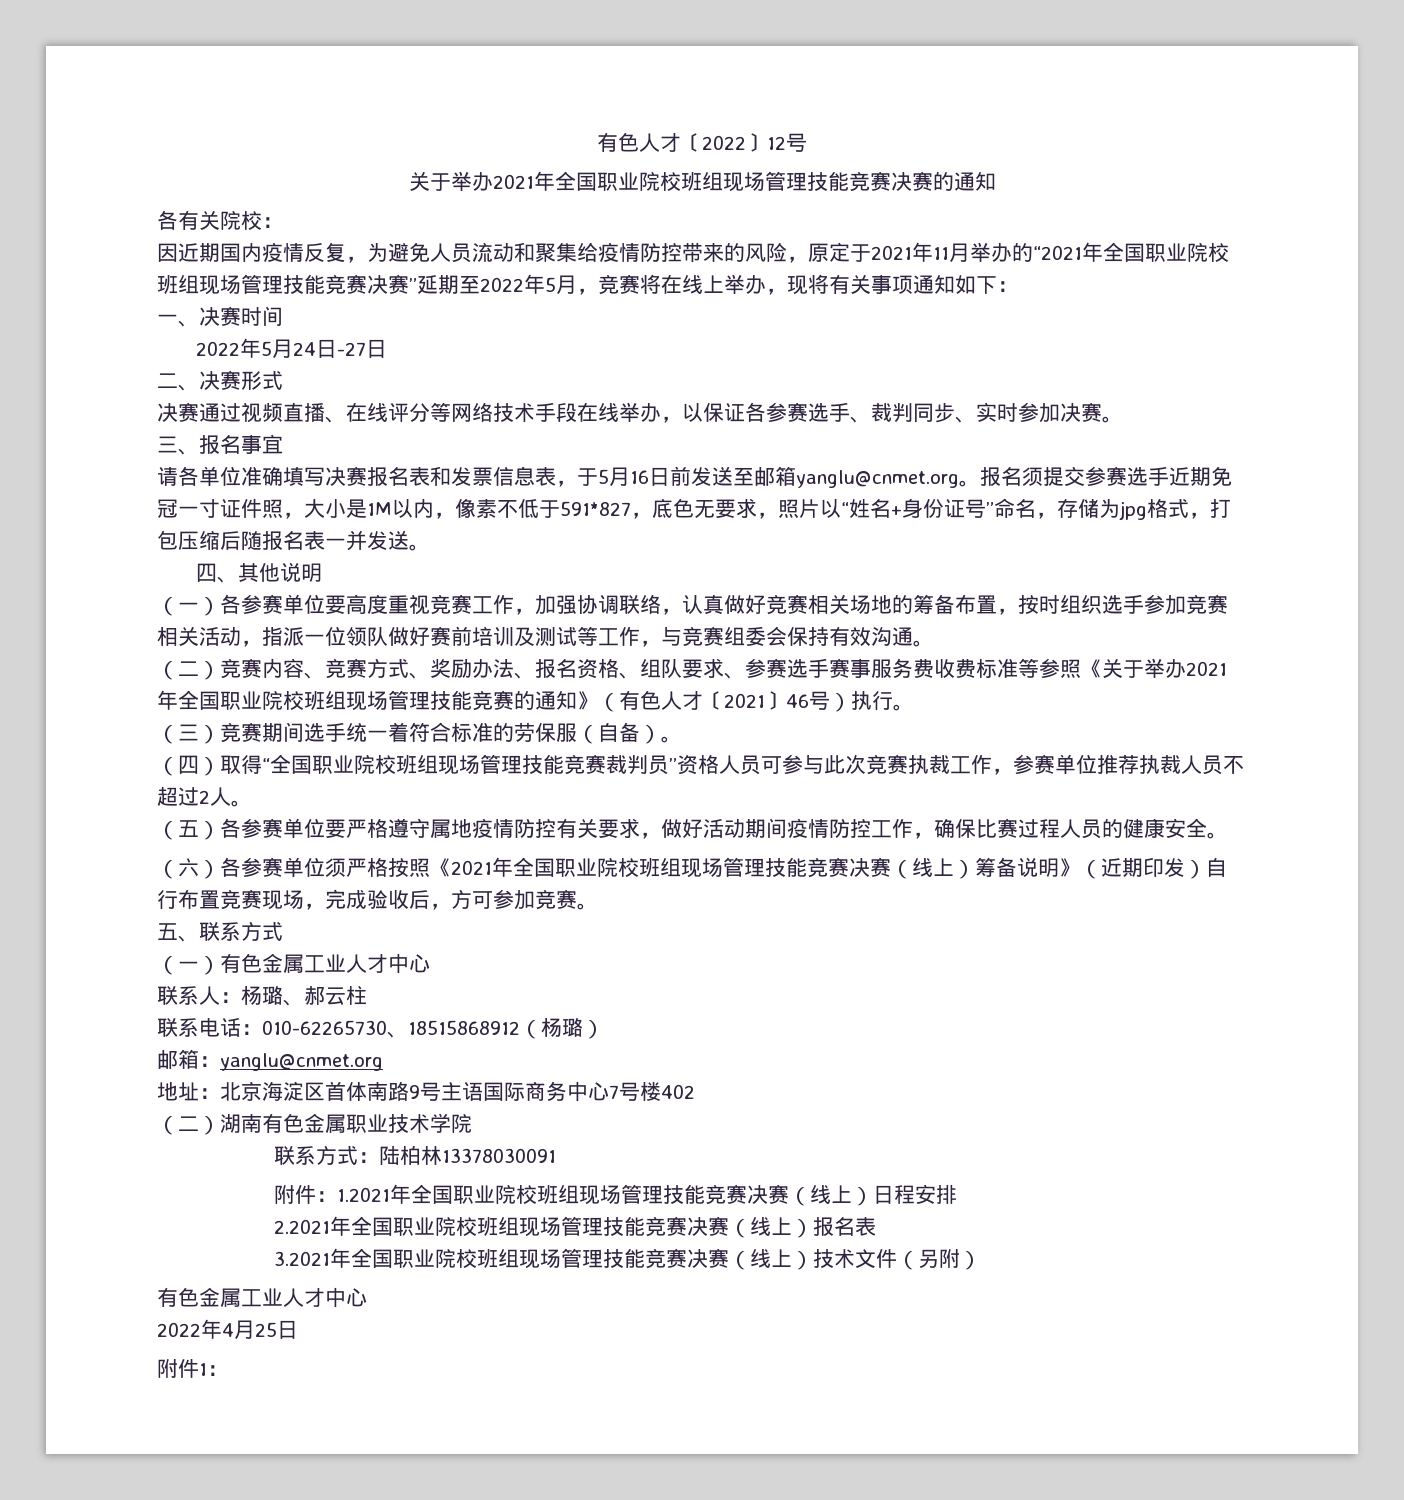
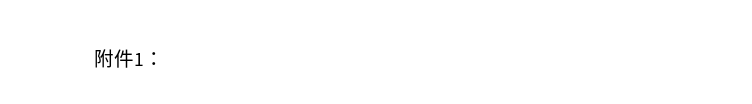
- 有色人才〔2022〕12号
- 关于举办2021年全国职业院校班组现场管理技能竞赛决赛的通知
- 各有关院校：
- 因近期国内疫情反复，为避免人员流动和聚集给疫情防控带来的风险，原定于2021年11月举办的“2021年全国职业院校班组现场管理技能竞赛决赛”延期至2022年5月，竞赛将在线上举办，现将有关事项通知如下：
- 一、决赛时间
- 2022年5月24日-27日
- 二、决赛形式
- 决赛通过视频直播、在线评分等网络技术手段在线举办，以保证各参赛选手、裁判同步、实时参加决赛。
- 三、报名事宜
- 请各单位准确填写决赛报名表和发票信息表，于5月16日前发送至邮箱yanglu@cnmet.org。报名须提交参赛选手近期免冠一寸证件照，大小是1M以内，像素不低于591*827，底色无要求，照片以“姓名+身份证号”命名，存储为jpg格式，打包压缩后随报名表一并发送。
- 四、其他说明
- （一）各参赛单位要高度重视竞赛工作，加强协调联络，认真做好竞赛相关场地的筹备布置，按时组织选手参加竞赛相关活动，指派一位领队做好赛前培训及测试等工作，与竞赛组委会保持有效沟通。
- （二）竞赛内容、竞赛方式、奖励办法、报名资格、组队要求、参赛选手赛事服务费收费标准等参照《关于举办2021年全国职业院校班组现场管理技能竞赛的通知》（有色人才〔2021〕46号）执行。
- （三）竞赛期间选手统一着符合标准的劳保服（自备）。
- （四）取得“全国职业院校班组现场管理技能竞赛裁判员”资格人员可参与此次竞赛执裁工作，参赛单位推荐执裁人员不超过2人。
- （五）各参赛单位要严格遵守属地疫情防控有关要求，做好活动期间疫情防控工作，确保比赛过程人员的健康安全。
- （六）各参赛单位须严格按照《2021年全国职业院校班组现场管理技能竞赛决赛（线上）筹备说明》（近期印发）自行布置竞赛现场，完成验收后，方可参加竞赛。
- 五、联系方式
- （一）有色金属工业人才中心
- 联系人：杨璐、郝云柱
- 联系电话：010-62265730、18515868912（杨璐）
- 邮箱：yanglu@cnmet.org
- 地址：北京海淀区首体南路9号主语国际商务中心7号楼402
- （二）湖南有色金属职业技术学院
- 联系方式：陆柏林13378030091
- 附件：1.2021年全国职业院校班组现场管理技能竞赛决赛（线上）日程安排
- 2.2021年全国职业院校班组现场管理技能竞赛决赛（线上）报名表
- 3.2021年全国职业院校班组现场管理技能竞赛决赛（线上）技术文件（另附）
- 有色金属工业人才中心
- 2022年4月25日

